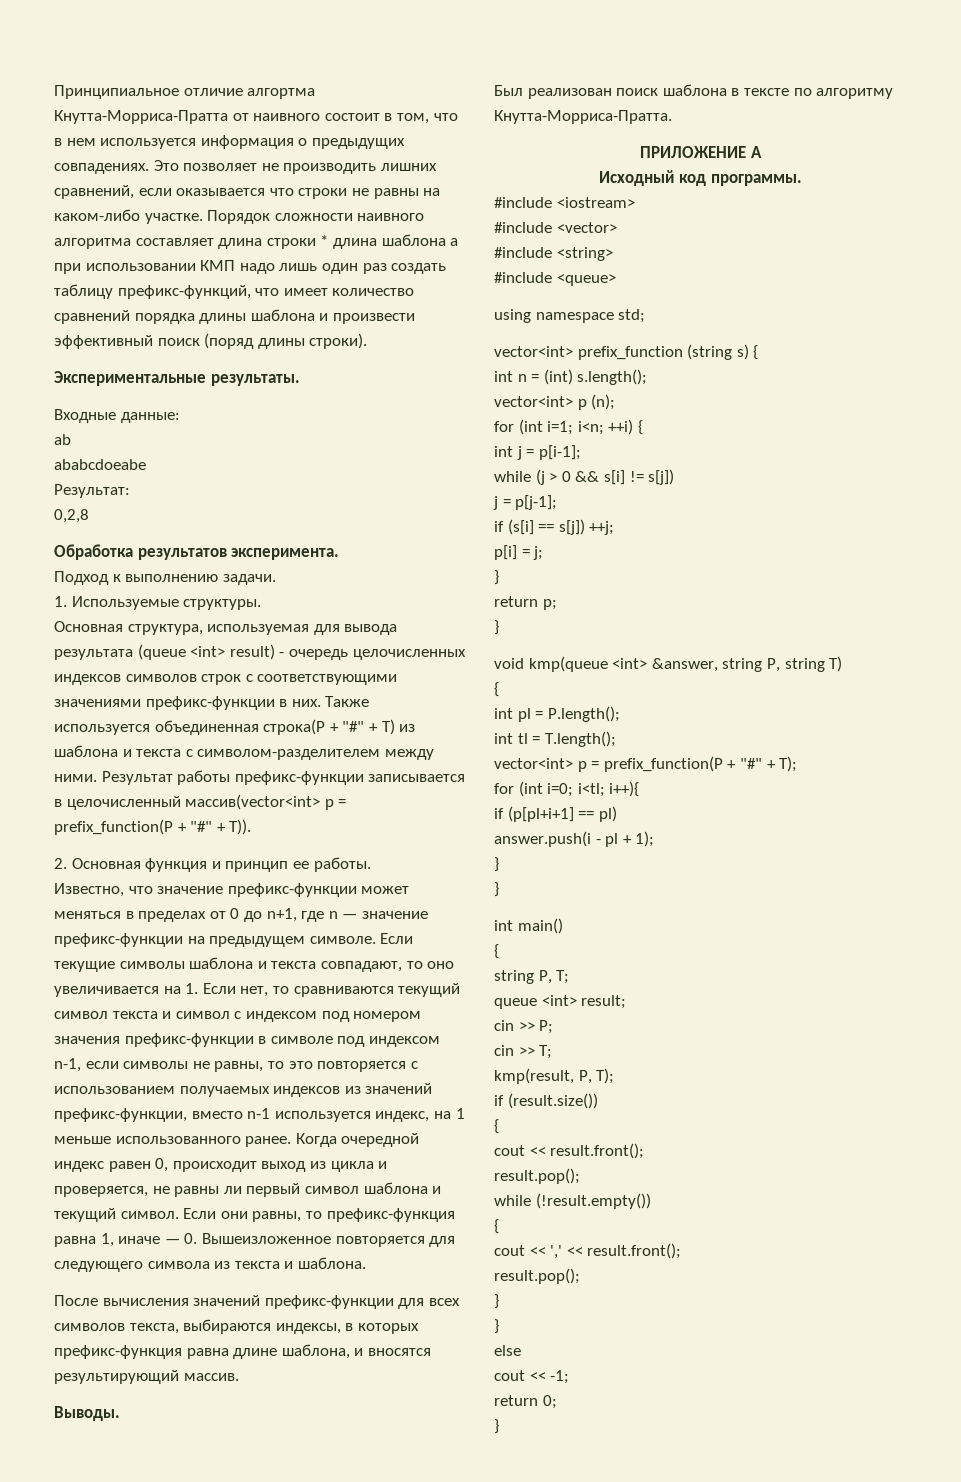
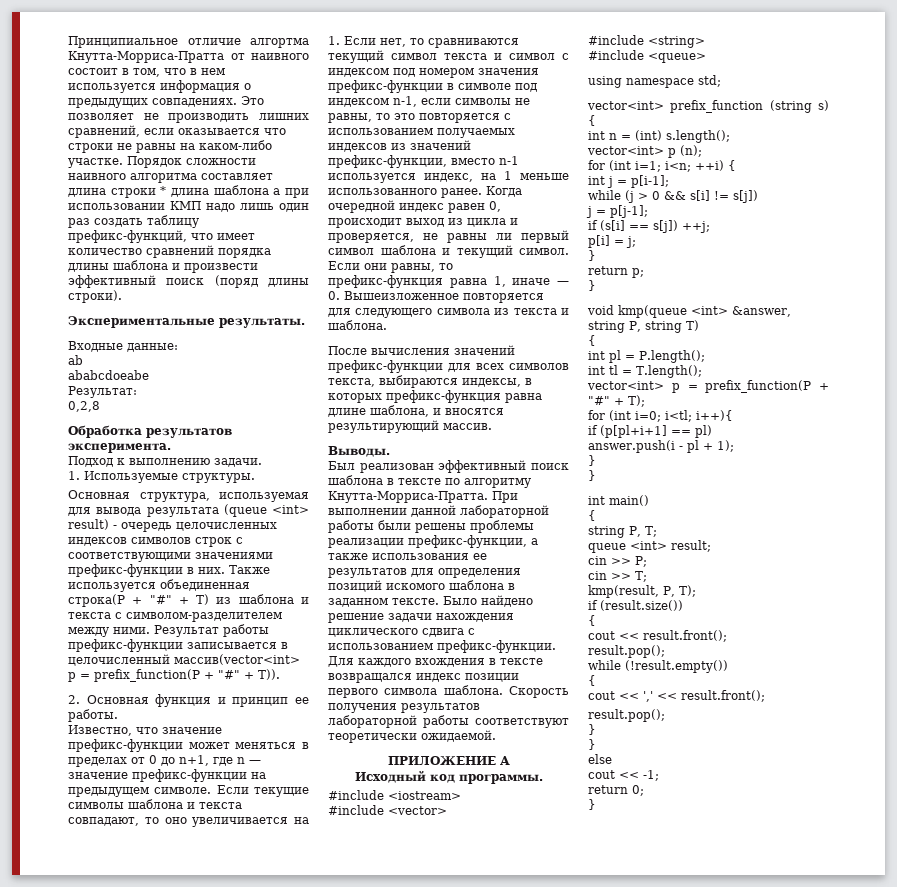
- Был реализован поиск шаблона в тексте по алгоритму Кнутта-Морриса-Пратта.
+ Был реализован эффективный поиск шаблона в тексте по алгоритму Кнутта-Морриса-Пратта. При выполнении данной лабораторной работы были решены проблемы реализации префикс-функции, а также использования ее результатов для определения позиций искомого шаблона в заданном тексте. Было найдено решение задачи нахождения циклического сдвига с использованием префикс-функции. Для каждого вхождения в тексте возвращался индекс позиции первого символа шаблона. Скорость получения результатов лабораторной работы соответствуют теоретически ожидаемой.

